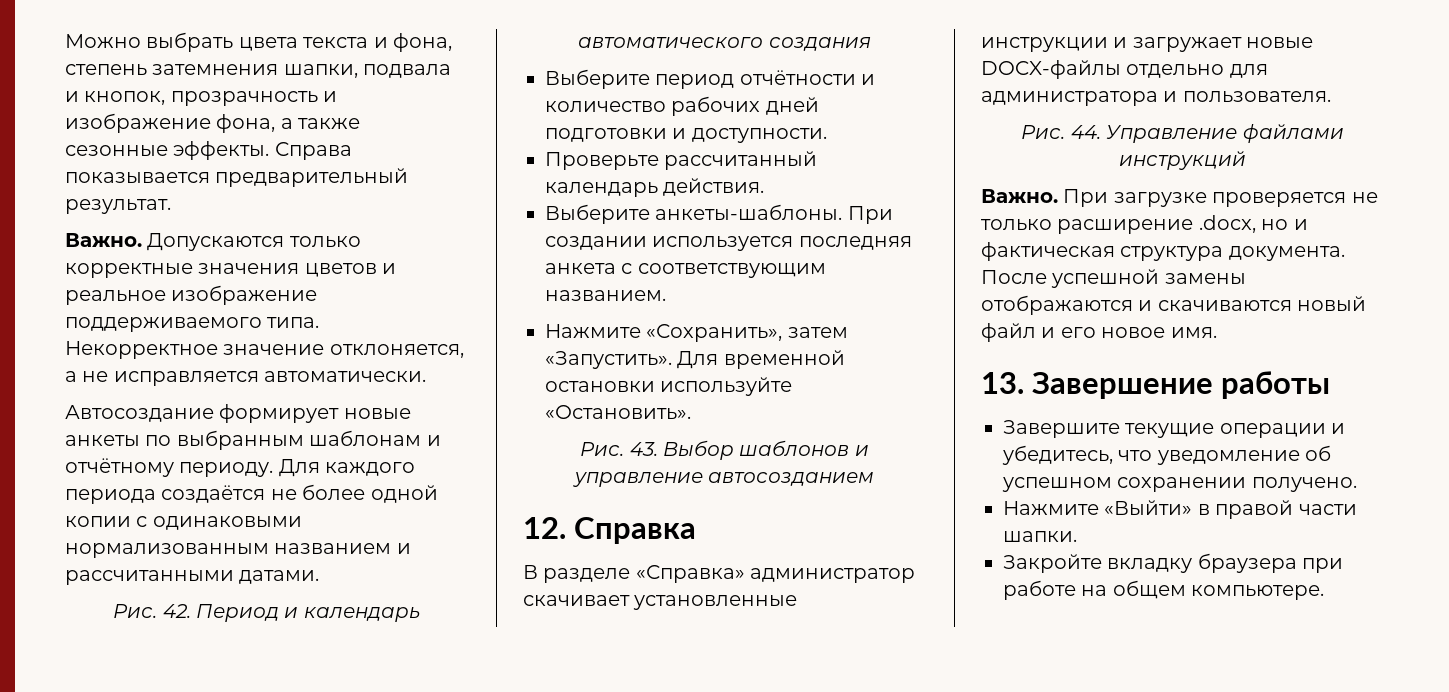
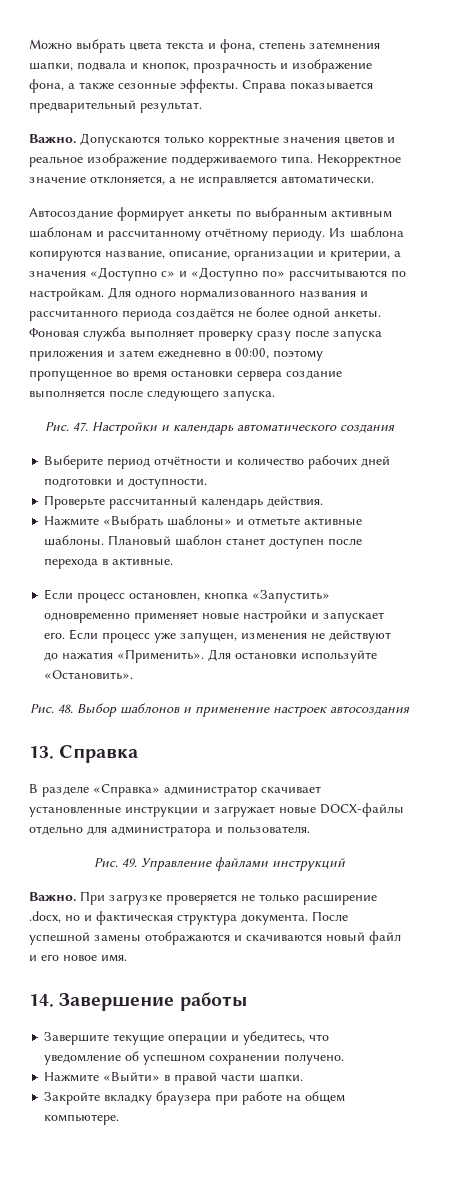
- Автосоздание формирует новые анкеты по выбранным шаблонам и отчётному периоду.
+ Автосоздание формирует анкеты по выбранным активным шаблонам и рассчитанному отчётному периоду.
- Для каждого периода создаётся не более одной копии с одинаковыми нормализованным названием и рассчитанными датами.
- Рис. 42. Период и календарь автоматического создания
+ Из шаблона копируются название, описание, организации и критерии, а значения «Доступно с» и «Доступно по» рассчитываются по настройкам. Для одного нормализованного названия и рассчитанного периода создаётся не более одной анкеты. Фоновая служба выполняет проверку сразу после запуска приложения и затем ежедневно в 00:00, поэтому пропущенное во время остановки сервера создание выполняется после следующего запуска.
+ Рис. 47. Настройки и календарь автоматического создания
- Выберите анкеты-шаблоны. При создании используется последняя анкета с соответствующим названием.
- Нажмите «Сохранить», затем «Запустить». Для временной остановки используйте «Остановить».
+ Нажмите «Выбрать шаблоны» и отметьте активные шаблоны. Плановый шаблон станет доступен после перехода в активные.
+ Если процесс остановлен, кнопка «Запустить» одновременно применяет новые настройки и запускает его. Если процесс уже запущен, изменения не действуют до нажатия «Применить». Для остановки используйте «Остановить».
- Рис. 43. Выбор шаблонов и управление автосозданием
- 12. Справка
+ Рис. 48. Выбор шаблонов и применение настроек автосоздания
+ 13. Справка
- Рис. 44. Управление файлами инструкций
+ Рис. 49. Управление файлами инструкций
- 13. Завершение работы
+ 14. Завершение работы

